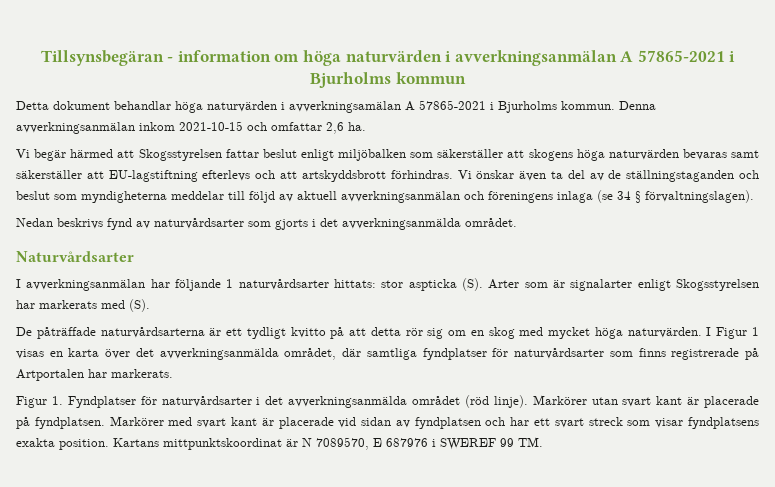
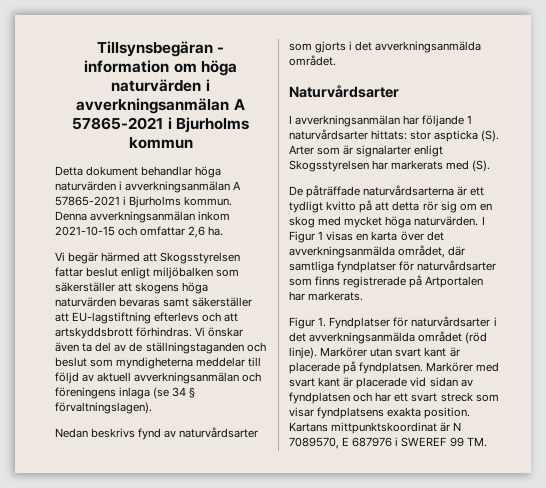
- Detta dokument behandlar höga naturvärden i avverkningsamälan A 57865-2021 i Bjurholms kommun.
+ Detta dokument behandlar höga naturvärden i avverkningsanmälan A 57865-2021 i Bjurholms kommun.

